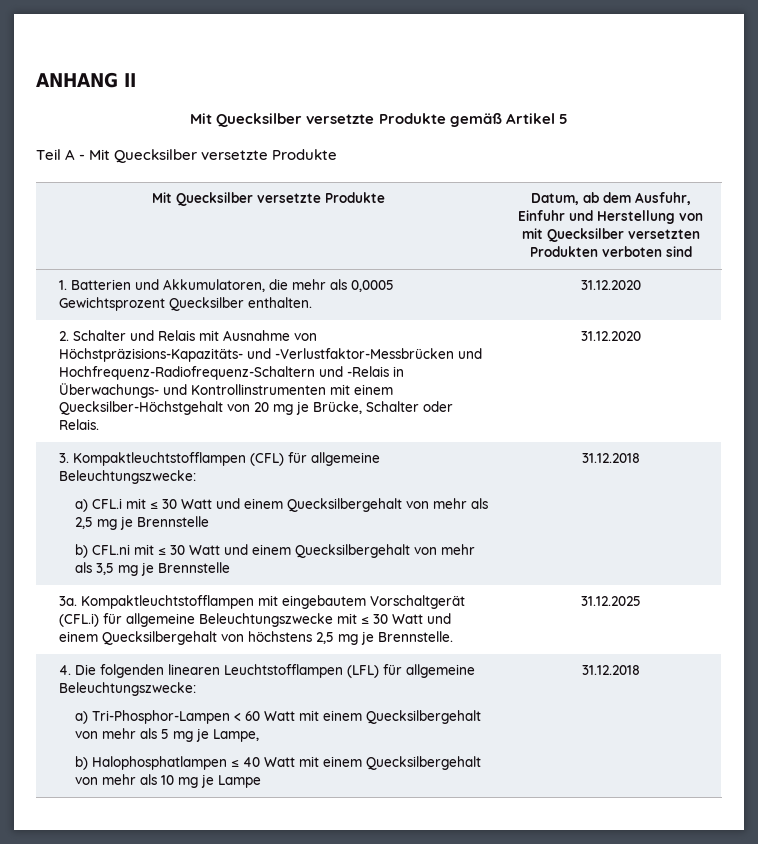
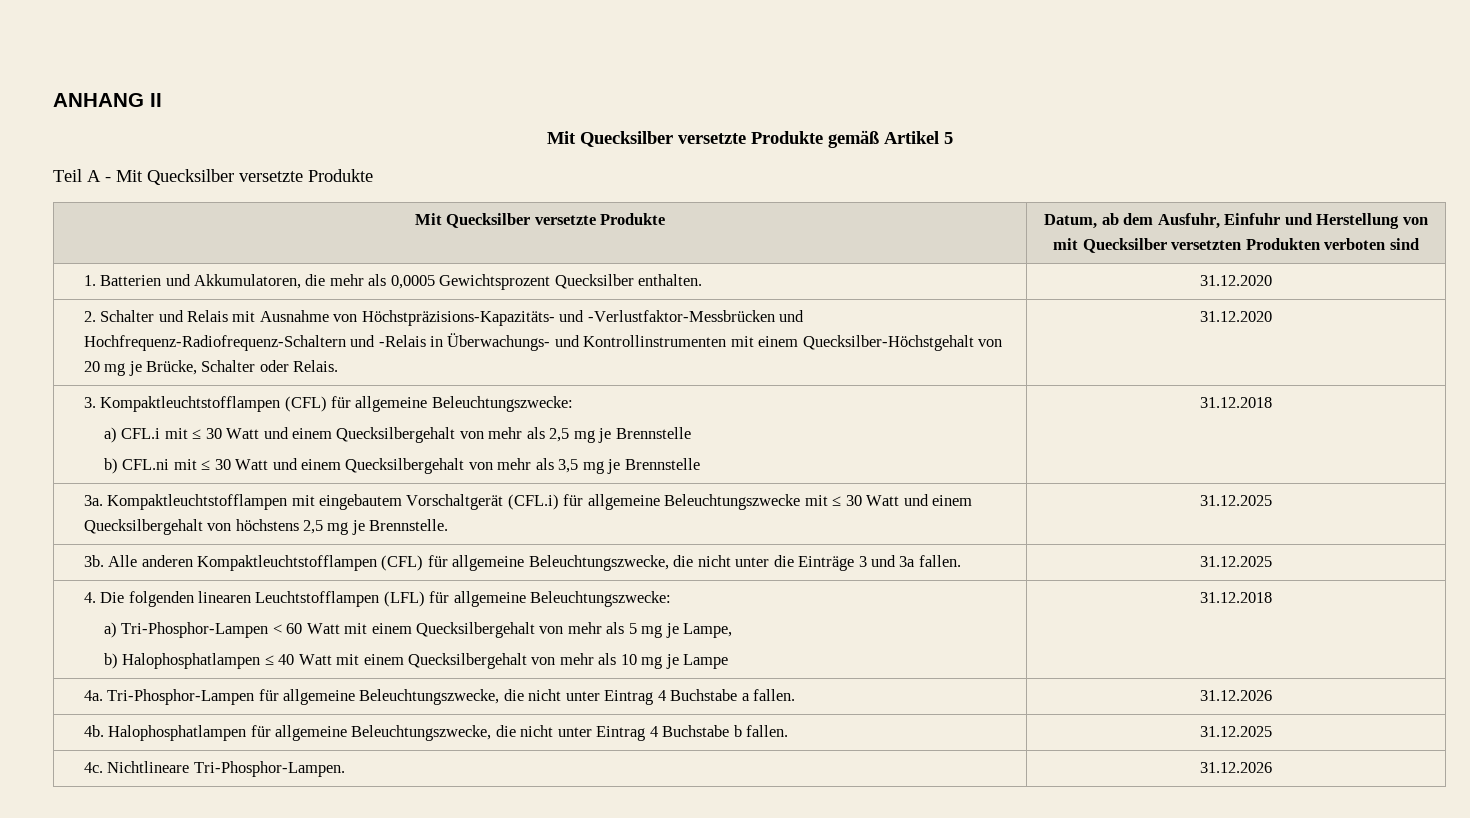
+ 3b. Alle anderen Kompaktleuchtstofflampen (CFL) für allgemeine Beleuchtungszwecke, die nicht unter die Einträge 3 und 3a fallen. | 31.12.2025
+ 4a. Tri-Phosphor-Lampen für allgemeine Beleuchtungszwecke, die nicht unter Eintrag 4 Buchstabe a fallen. | 31.12.2026
+ 4b. Halophosphatlampen für allgemeine Beleuchtungszwecke, die nicht unter Eintrag 4 Buchstabe b fallen. | 31.12.2025
+ 4c. Nichtlineare Tri-Phosphor-Lampen. | 31.12.2026

